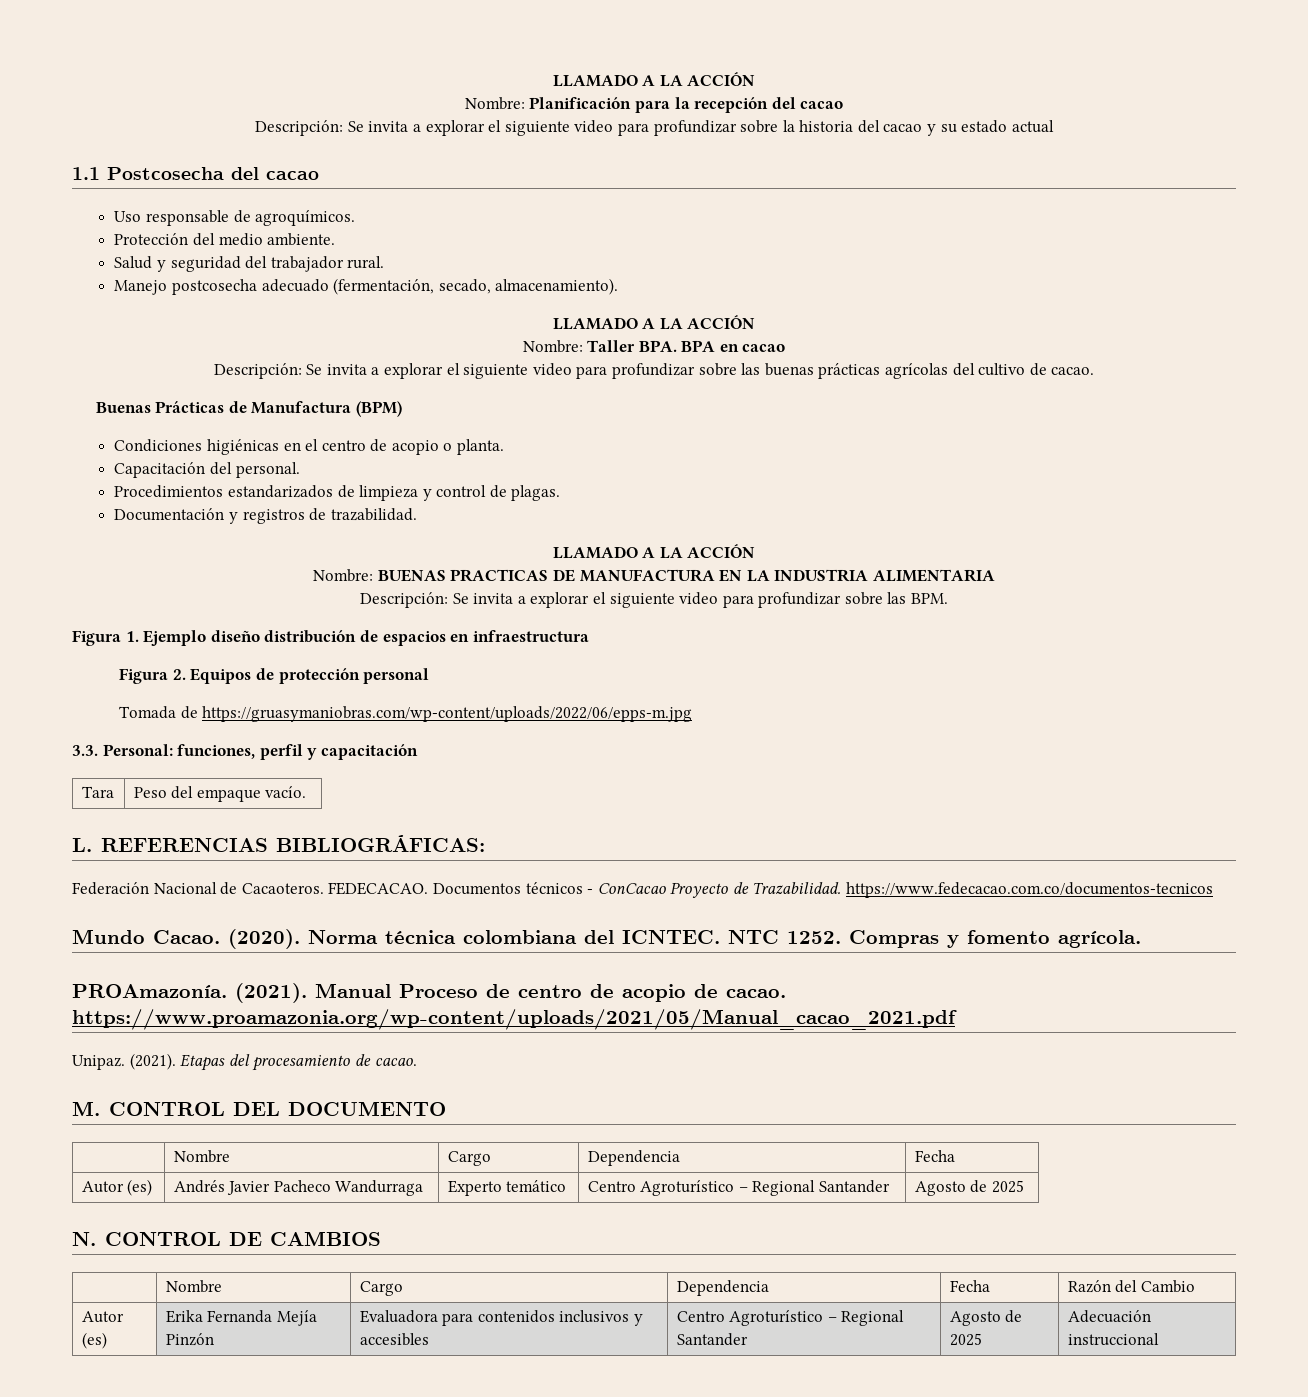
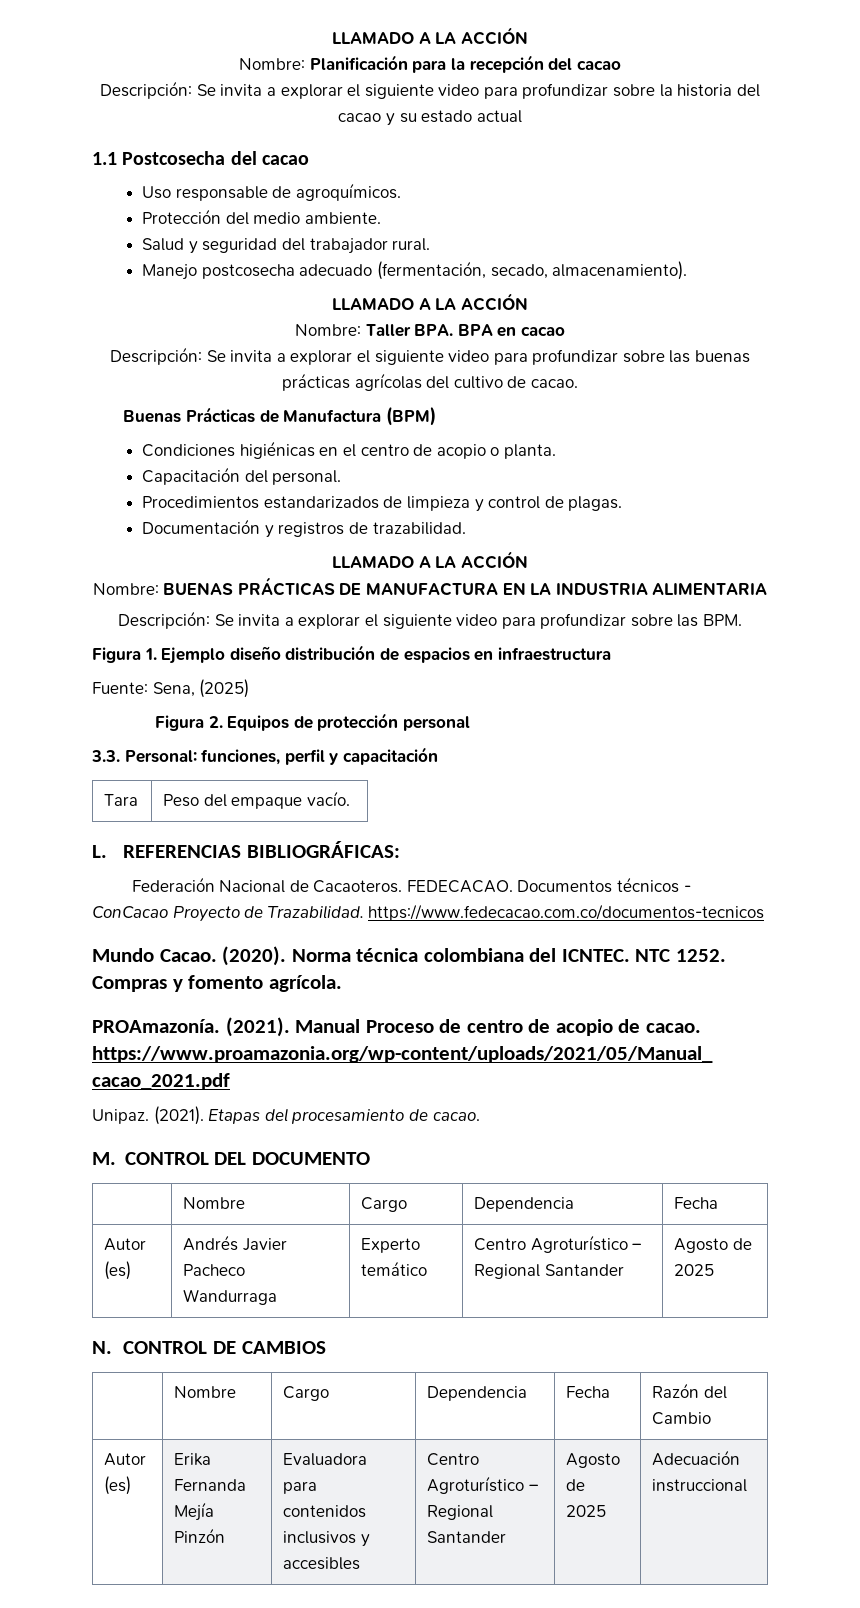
- Nombre: BUENAS PRACTICAS DE MANUFACTURA EN LA INDUSTRIA ALIMENTARIA
+ Nombre: BUENAS PRÁCTICAS DE MANUFACTURA EN LA INDUSTRIA ALIMENTARIA
+ Fuente: Sena, (2025)
- Tomada de https://gruasymaniobras.com/wp-content/uploads/2022/06/epps-m.jpg

